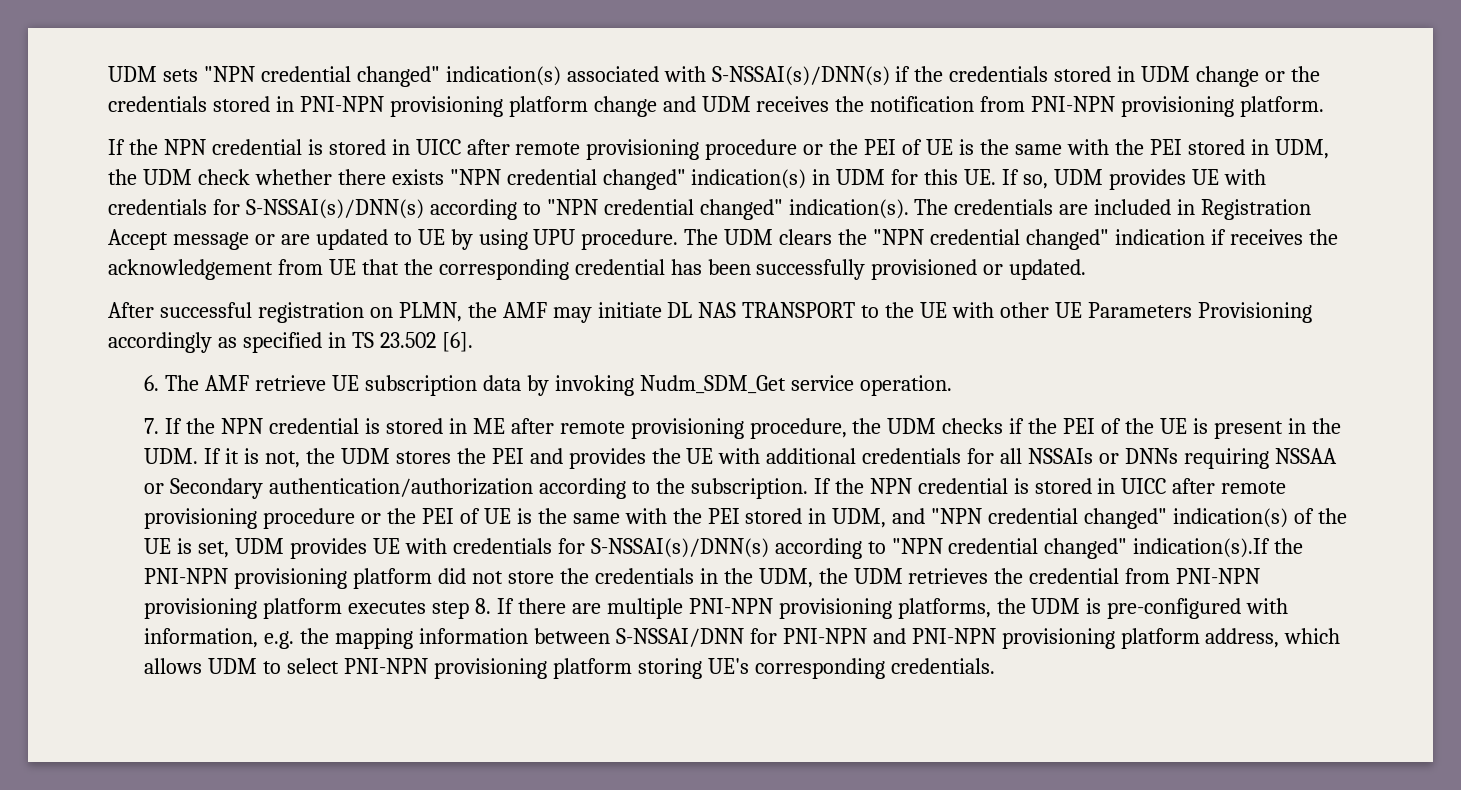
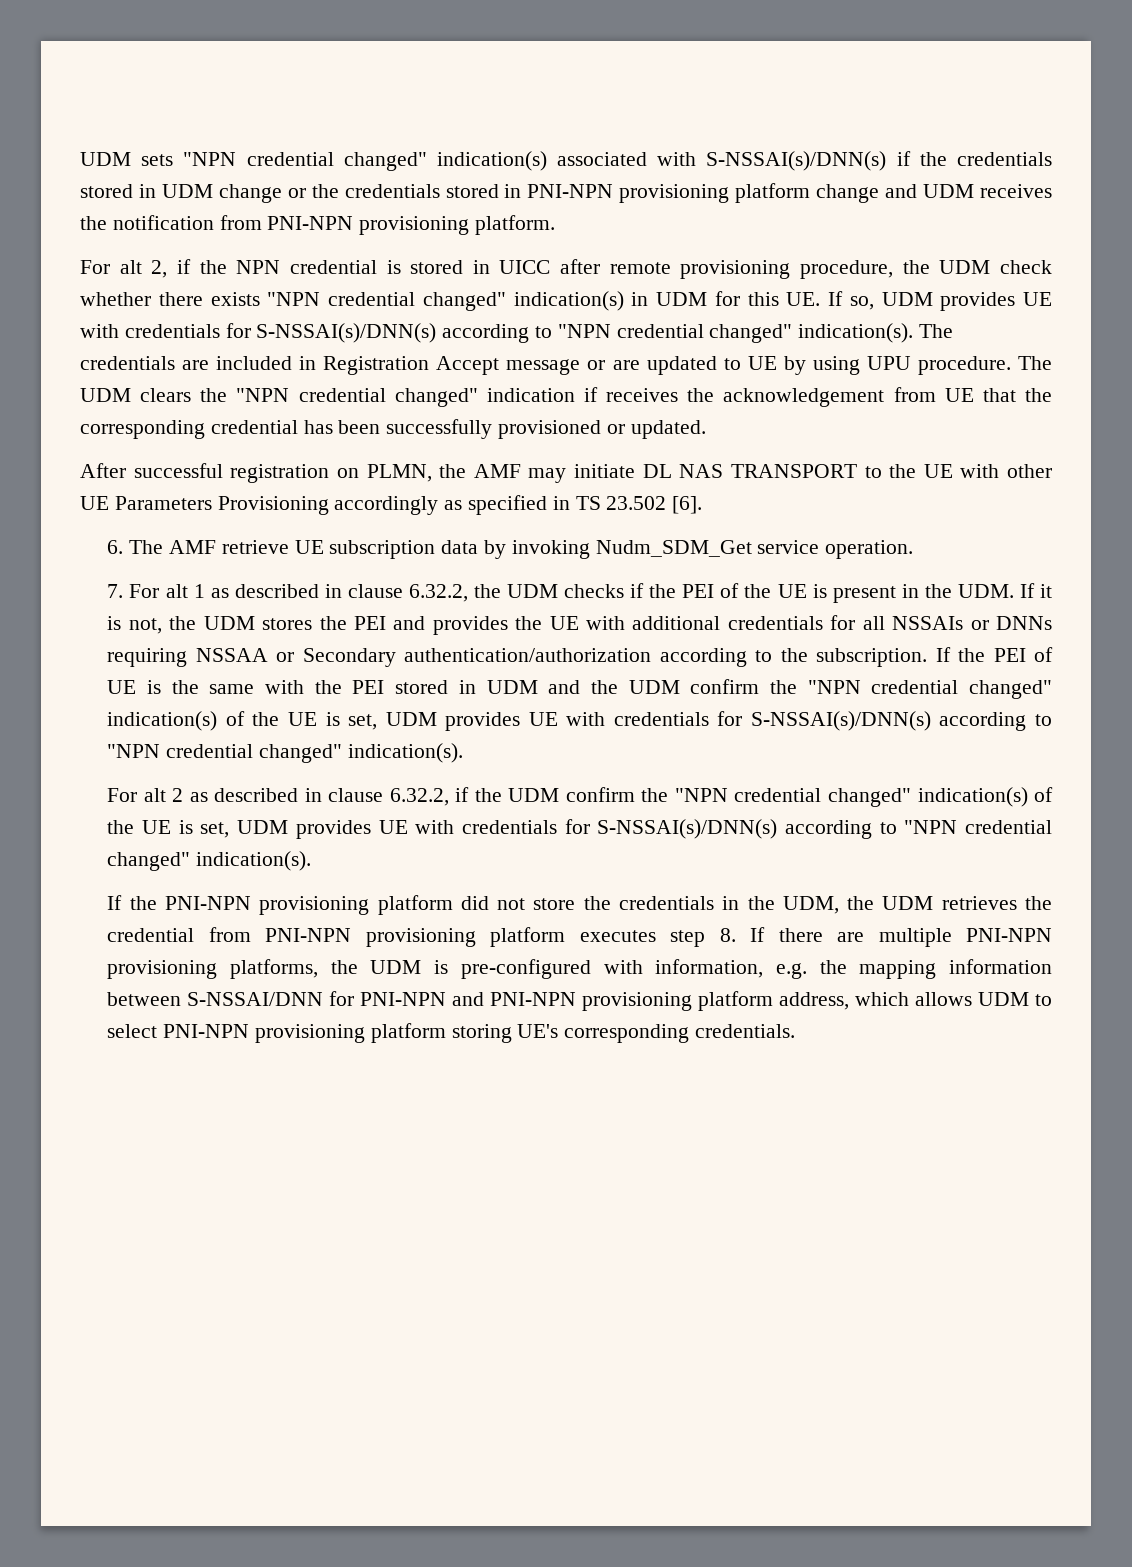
- If the NPN credential is stored in UICC after remote provisioning procedure or the PEI of UE is the same with the PEI stored in UDM, the UDM check whether there exists "NPN credential changed" indication(s) in UDM for this UE. If so, UDM provides UE with credentials for S-NSSAI(s)/DNN(s) according to "NPN credential changed" indication(s).
+ For alt 2, if the NPN credential is stored in UICC after remote provisioning procedure, the UDM check whether there exists "NPN credential changed" indication(s) in UDM for this UE. If so, UDM provides UE with credentials for S-NSSAI(s)/DNN(s) according to "NPN credential changed" indication(s).
- 7. If the NPN credential is stored in ME after remote provisioning procedure, the UDM checks if the PEI of the UE is present in the UDM. If it is not, the UDM stores the PEI and provides the UE with additional credentials for all NSSAIs or DNNs requiring NSSAA or Secondary authentication/authorization according to the subscription.
+ 7. For alt 1 as described in clause 6.32.2, the UDM checks if the PEI of the UE is present in the UDM. If it is not, the UDM stores the PEI and provides the UE with additional credentials for all NSSAIs or DNNs requiring NSSAA or Secondary authentication/authorization according to the subscription.
- If the NPN credential is stored in UICC after remote provisioning procedure or the PEI of UE is the same with the PEI stored in UDM, and "NPN credential changed" indication(s) of the UE is set, UDM provides UE with credentials for S-NSSAI(s)/DNN(s) according to "NPN credential changed" indication(s).If the PNI-NPN provisioning platform did not store the credentials in the UDM, the UDM retrieves the credential from PNI-NPN provisioning platform executes step 8. If there are multiple PNI-NPN provisioning platforms, the UDM is pre-configured with information, e.g. the mapping information between S-NSSAI/DNN for PNI-NPN and PNI-NPN provisioning platform address, which allows UDM to select PNI-NPN provisioning platform storing UE's corresponding credentials.
+ If the PEI of UE is the same with the PEI stored in UDM and the UDM confirm the "NPN credential changed" indication(s) of the UE is set, UDM provides UE with credentials for S-NSSAI(s)/DNN(s) according to "NPN credential changed" indication(s).
+ For alt 2 as described in clause 6.32.2, if the UDM confirm the "NPN credential changed" indication(s) of the UE is set, UDM provides UE with credentials for S-NSSAI(s)/DNN(s) according to "NPN credential changed" indication(s).
+ If the PNI-NPN provisioning platform did not store the credentials in the UDM, the UDM retrieves the credential from PNI-NPN provisioning platform executes step 8. If there are multiple PNI-NPN provisioning platforms, the UDM is pre-configured with information, e.g. the mapping information between S-NSSAI/DNN for PNI-NPN and PNI-NPN provisioning platform address, which allows UDM to select PNI-NPN provisioning platform storing UE's corresponding credentials.

